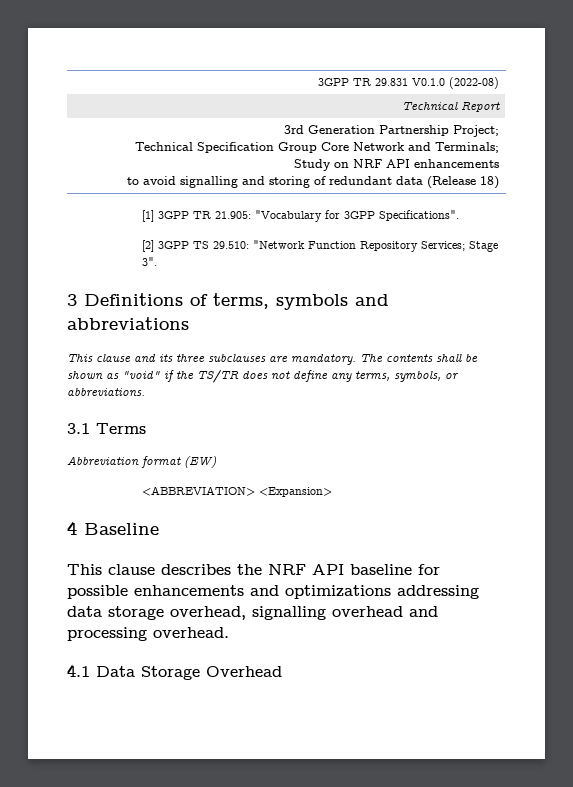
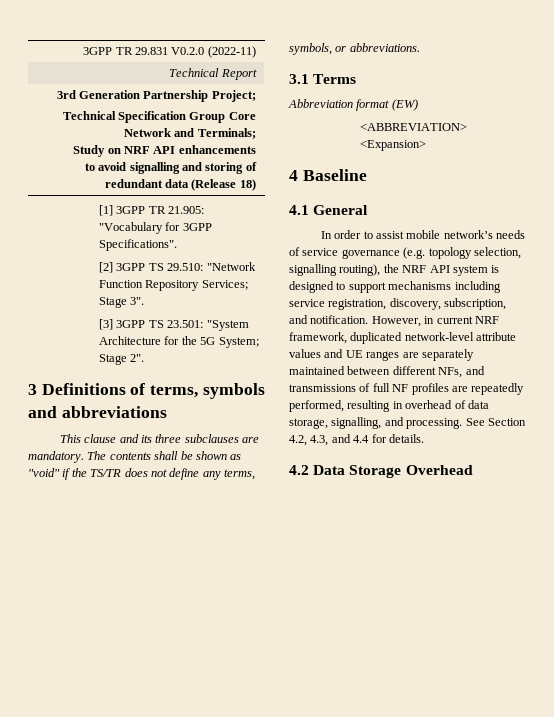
- 3GPP TR 29.831 V0.1.0 (2022-08)
+ 3GPP TR 29.831 V0.2.0 (2022-11)
+ [3] 3GPP TS 23.501: "System Architecture for the 5G System; Stage 2".
- This clause describes the NRF API baseline for possible enhancements and optimizations addressing data storage overhead, signalling overhead and processing overhead.
- 4.1 Data Storage Overhead
+ 4.1 General
+ In order to assist mobile network’s needs of service governance (e.g. topology selection, signalling routing), the NRF API system is designed to support mechanisms including service registration, discovery, subscription, and notification. However, in current NRF framework, duplicated network-level attribute values and UE ranges are separately maintained between different NFs, and transmissions of full NF profiles are repeatedly performed, resulting in overhead of data storage, signalling, and processing. See Section 4.2, 4.3, and 4.4 for details.
+ 4.2 Data Storage Overhead

